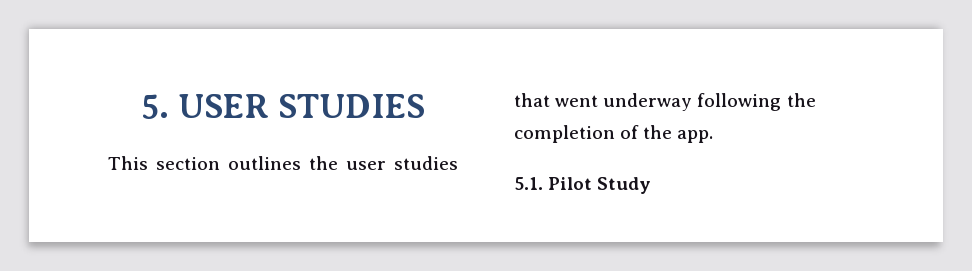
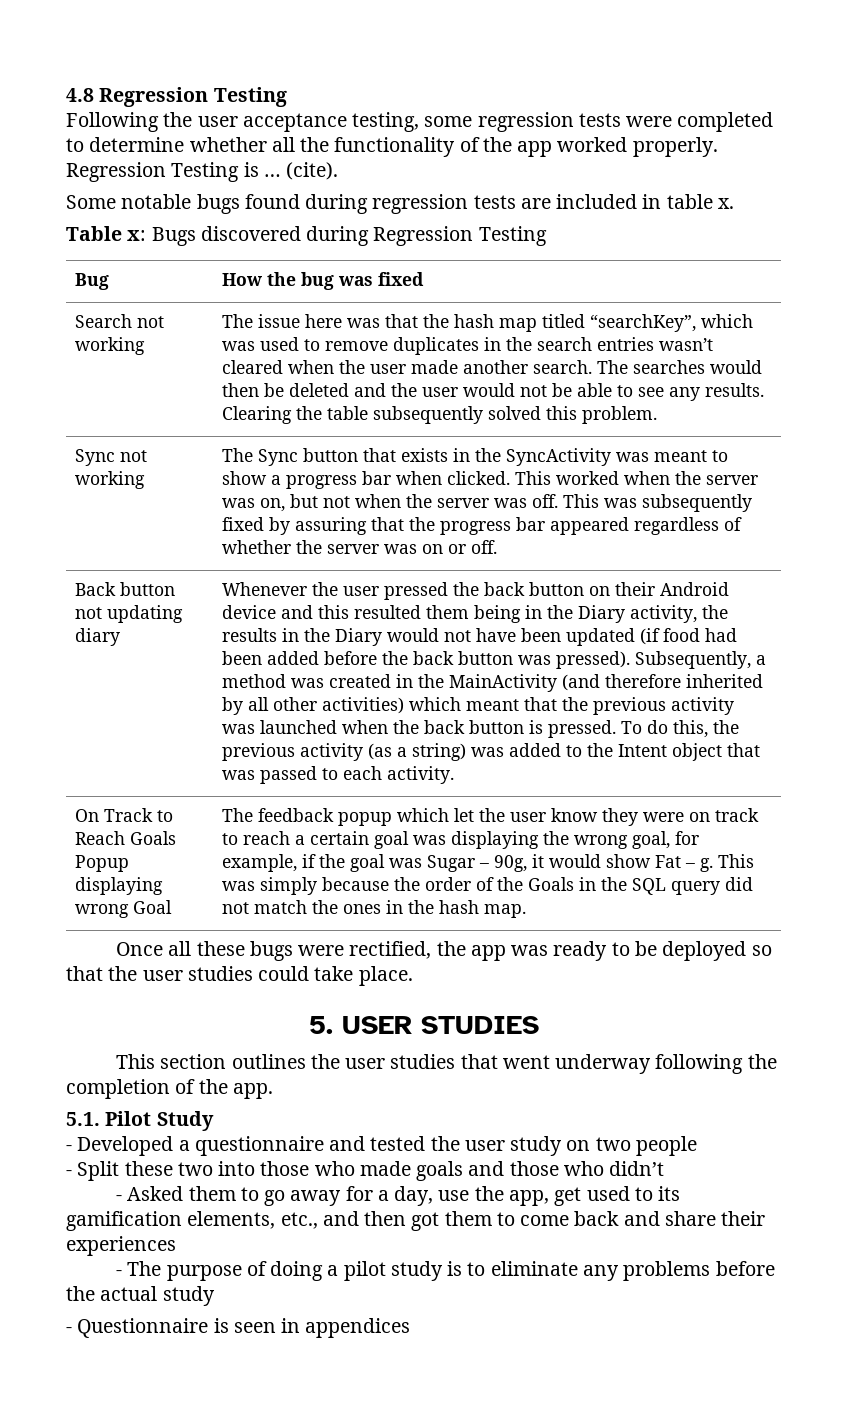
+ 4.8 Regression Testing
+ Following the user acceptance testing, some regression tests were completed to determine whether all the functionality of the app worked properly. Regression Testing is … (cite).
+ Some notable bugs found during regression tests are included in table x.
+ Table x: Bugs discovered during Regression Testing
+ Bug | How the bug was fixed
+ Search not working | The issue here was that the hash map titled “searchKey”, which was used to remove duplicates in the search entries wasn’t cleared when the user made another search. The searches would then be deleted and the user would not be able to see any results. Clearing the table subsequently solved this problem.
+ Sync not working | The Sync button that exists in the SyncActivity was meant to show a progress bar when clicked. This worked when the server was on, but not when the server was off. This was subsequently fixed by assuring that the progress bar appeared regardless of whether the server was on or off.
+ Back button not updating diary | Whenever the user pressed the back button on their Android device and this resulted them being in the Diary activity, the results in the Diary would not have been updated (if food had been added before the back button was pressed). Subsequently, a method was created in the MainActivity (and therefore inherited by all other activities) which meant that the previous activity was launched when the back button is pressed. To do this, the previous activity (as a string) was added to the Intent object that was passed to each activity.
+ On Track to Reach Goals Popup displaying wrong Goal | The feedback popup which let the user know they were on track to reach a certain goal was displaying the wrong goal, for example, if the goal was Sugar – 90g, it would show Fat – g. This was simply because the order of the Goals in the SQL query did not match the ones in the hash map.
+ Once all these bugs were rectified, the app was ready to be deployed so that the user studies could take place.
+ - Developed a questionnaire and tested the user study on two people
+ - Split these two into those who made goals and those who didn’t
+ - Asked them to go away for a day, use the app, get used to its gamification elements, etc., and then got them to come back and share their experiences
+ - The purpose of doing a pilot study is to eliminate any problems before the actual study
+ - Questionnaire is seen in appendices

